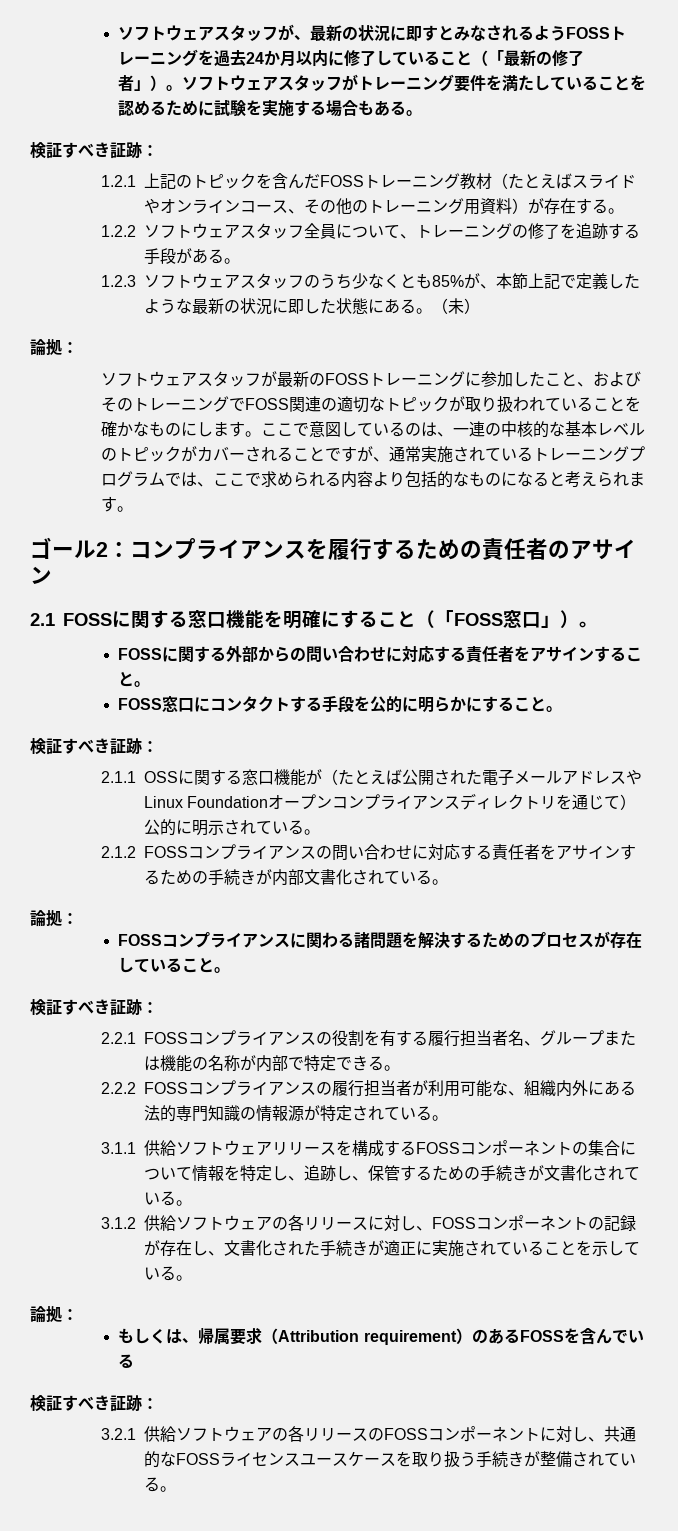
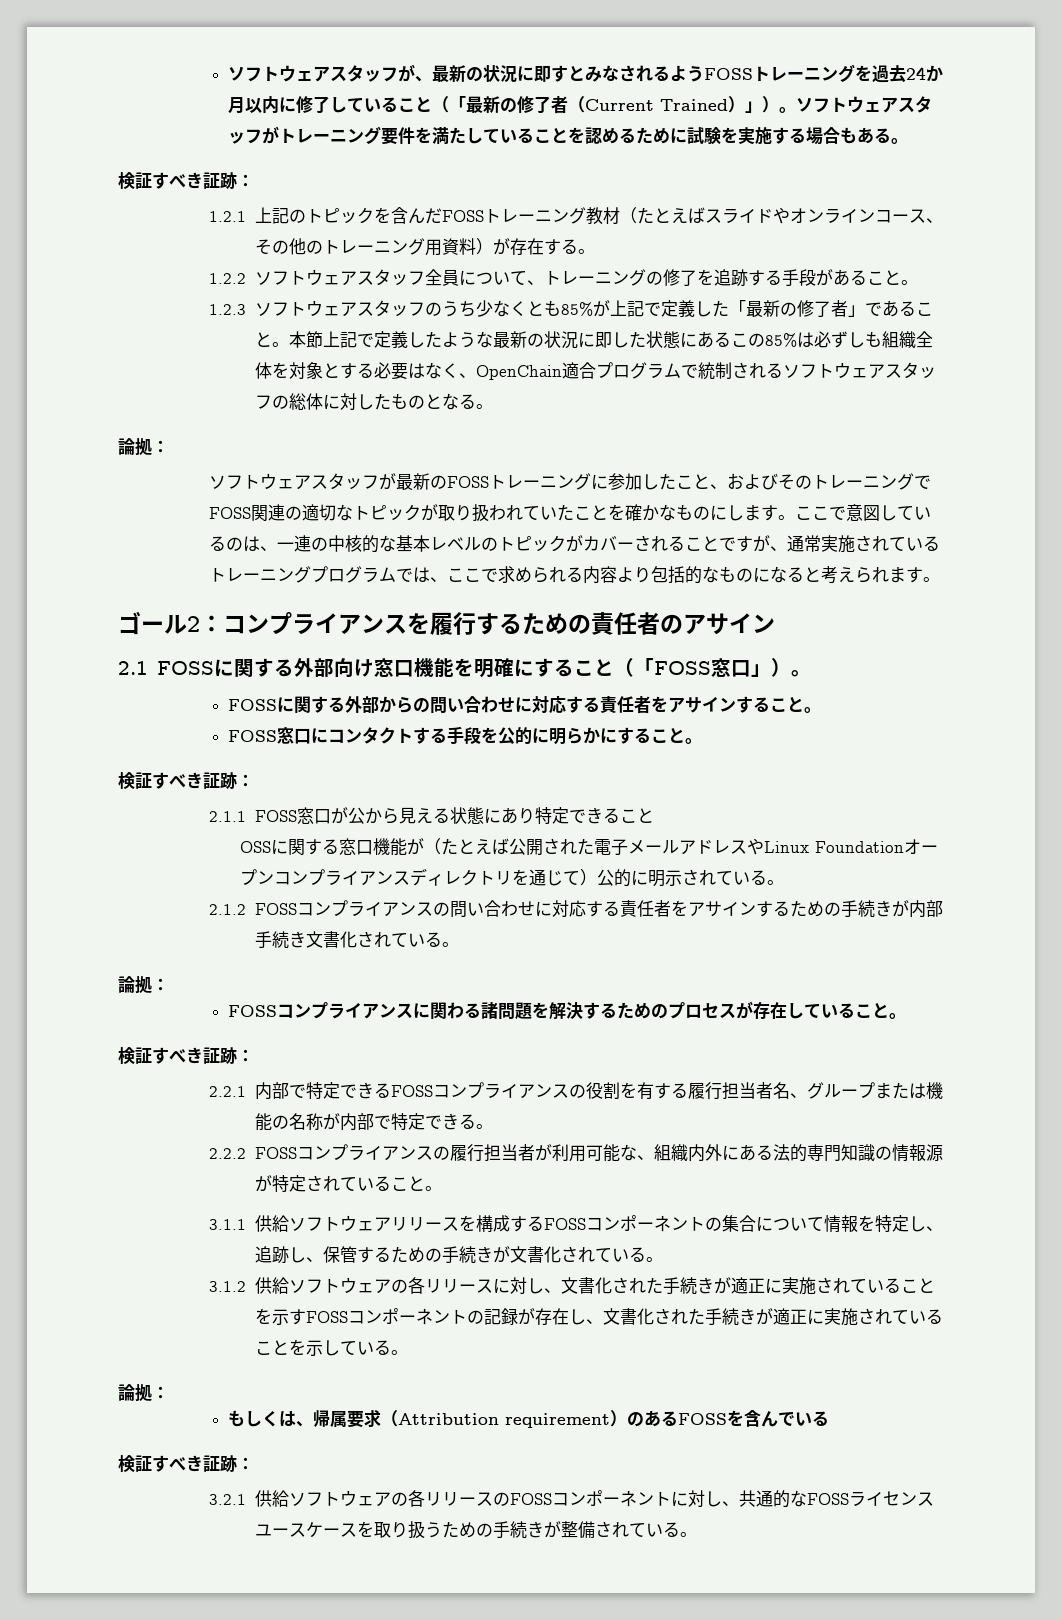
- ソフトウェアスタッフが、最新の状況に即すとみなされるようFOSSトレーニングを過去24か月以内に修了していること（「最新の修了者」）。
+ ソフトウェアスタッフが、最新の状況に即すとみなされるようFOSSトレーニングを過去24か月以内に修了していること（「最新の修了者（Current Trained）」）。
- 1.2.2ソフトウェアスタッフ全員について、トレーニングの修了を追跡する手段がある。
+ 1.2.2ソフトウェアスタッフ全員について、トレーニングの修了を追跡する手段があること。
- 1.2.3ソフトウェアスタッフのうち少なくとも85%が、本節上記で定義したような最新の状況に即した状態にある。（未）
+ 1.2.3ソフトウェアスタッフのうち少なくとも85%が上記で定義した「最新の修了者」であること。本節上記で定義したような最新の状況に即した状態にあるこの85%は必ずしも組織全体を対象とする必要はなく、OpenChain適合プログラムで統制されるソフトウェアスタッフの総体に対したものとなる。
- ソフトウェアスタッフが最新のFOSSトレーニングに参加したこと、およびそのトレーニングでFOSS関連の適切なトピックが取り扱われていることを確かなものにします。
+ ソフトウェアスタッフが最新のFOSSトレーニングに参加したこと、およびそのトレーニングでFOSS関連の適切なトピックが取り扱われていたことを確かなものにします。
- 2.1 FOSSに関する窓口機能を明確にすること（「FOSS窓口」）。
+ 2.1 FOSSに関する外部向け窓口機能を明確にすること（「FOSS窓口」）。
- 2.1.1 OSSに関する窓口機能が（たとえば公開された電子メールアドレスやLinux Foundationオープンコンプライアンスディレクトリを通じて）公的に明示されている。
+ 2.1.1 FOSS窓口が公から見える状態にあり特定できること
+ OSSに関する窓口機能が（たとえば公開された電子メールアドレスやLinux Foundationオープンコンプライアンスディレクトリを通じて）公的に明示されている。
- 2.1.2 FOSSコンプライアンスの問い合わせに対応する責任者をアサインするための手続きが内部文書化されている。
+ 2.1.2 FOSSコンプライアンスの問い合わせに対応する責任者をアサインするための手続きが内部手続き文書化されている。
- 2.2.1 FOSSコンプライアンスの役割を有する履行担当者名、グループまたは機能の名称が内部で特定できる。
+ 2.2.1内部で特定できるFOSSコンプライアンスの役割を有する履行担当者名、グループまたは機能の名称が内部で特定できる。
- 2.2.2 FOSSコンプライアンスの履行担当者が利用可能な、組織内外にある法的専門知識の情報源が特定されている。
+ 2.2.2 FOSSコンプライアンスの履行担当者が利用可能な、組織内外にある法的専門知識の情報源が特定されていること。
- 3.1.2供給ソフトウェアの各リリースに対し、FOSSコンポーネントの記録が存在し、文書化された手続きが適正に実施されていることを示している。
+ 3.1.2供給ソフトウェアの各リリースに対し、文書化された手続きが適正に実施されていることを示すFOSSコンポーネントの記録が存在し、文書化された手続きが適正に実施されていることを示している。
- 3.2.1供給ソフトウェアの各リリースのFOSSコンポーネントに対し、共通的なFOSSライセンスユースケースを取り扱う手続きが整備されている。
+ 3.2.1供給ソフトウェアの各リリースのFOSSコンポーネントに対し、共通的なFOSSライセンスユースケースを取り扱うための手続きが整備されている。

